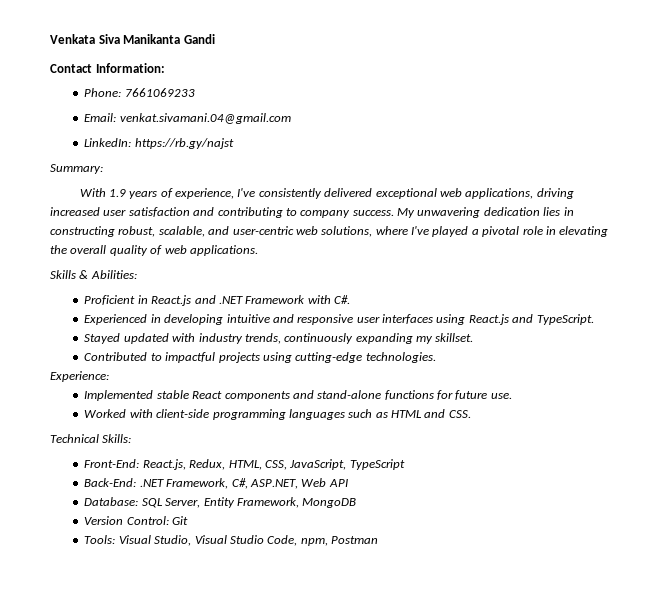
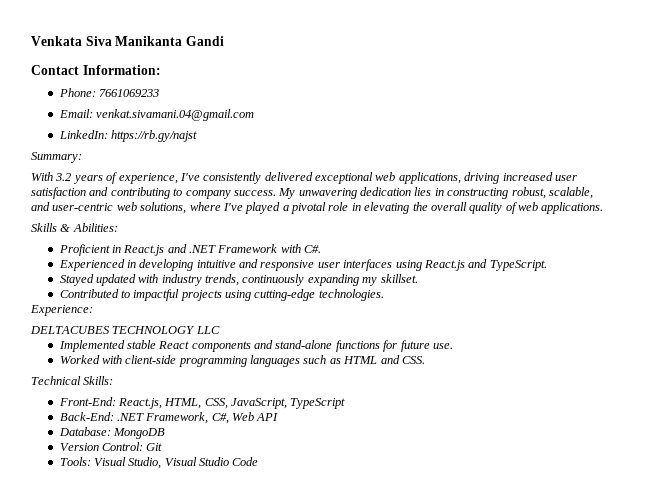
- With 1.9 years of experience, I've consistently delivered exceptional web applications, driving increased user satisfaction and contributing to company success.
+ With 3.2 years of experience, I've consistently delivered exceptional web applications, driving increased user satisfaction and contributing to company success.
+ DELTACUBES TECHNOLOGY LLC
- Front-End: React.js, Redux, HTML, CSS, JavaScript, TypeScript
+ Front-End: React.js, HTML, CSS, JavaScript, TypeScript
- Back-End: .NET Framework, C#, ASP.NET, Web API
+ Back-End: .NET Framework, C#, Web API
- Database: SQL Server, Entity Framework, MongoDB
+ Database: MongoDB
- Tools: Visual Studio, Visual Studio Code, npm, Postman
+ Tools: Visual Studio, Visual Studio Code

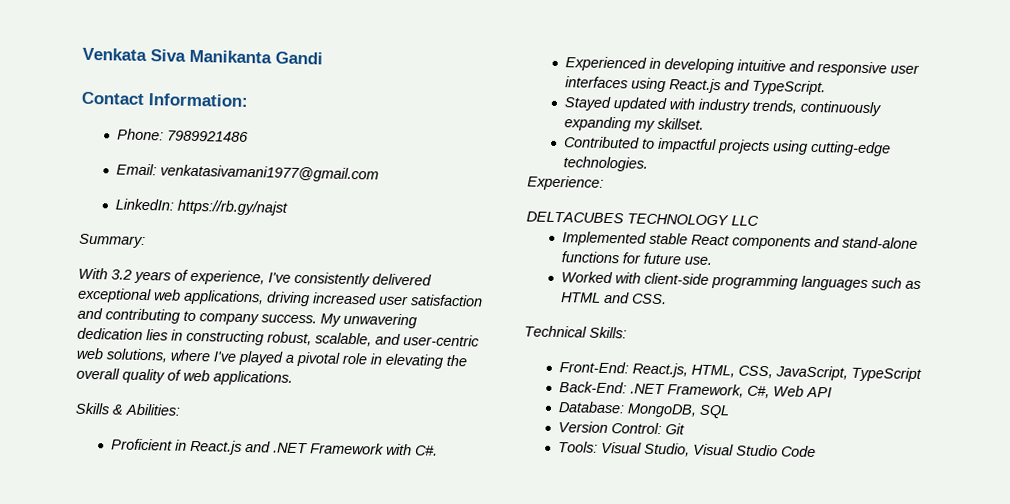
- Phone: 7661069233
+ Phone: 7989921486
- Email: venkat.sivamani.04@gmail.com
+ Email: venkatasivamani1977@gmail.com
- Database: MongoDB
+ Database: MongoDB, SQL

